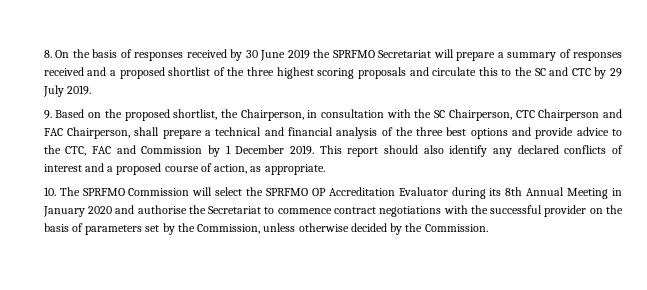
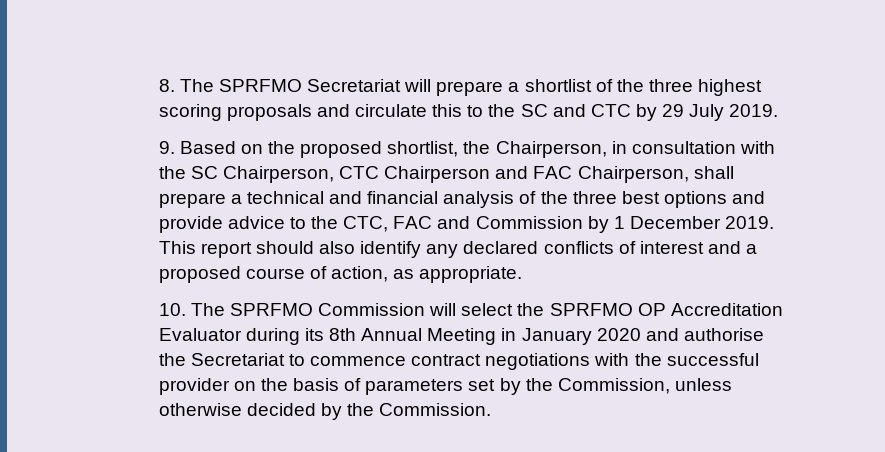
- 8. On the basis of responses received by 30 June 2019 the SPRFMO Secretariat will prepare a summary of responses received and a proposed shortlist of the three highest scoring proposals and circulate this to the SC and CTC by 29 July 2019.
+ 8. The SPRFMO Secretariat will prepare a shortlist of the three highest scoring proposals and circulate this to the SC and CTC by 29 July 2019.

